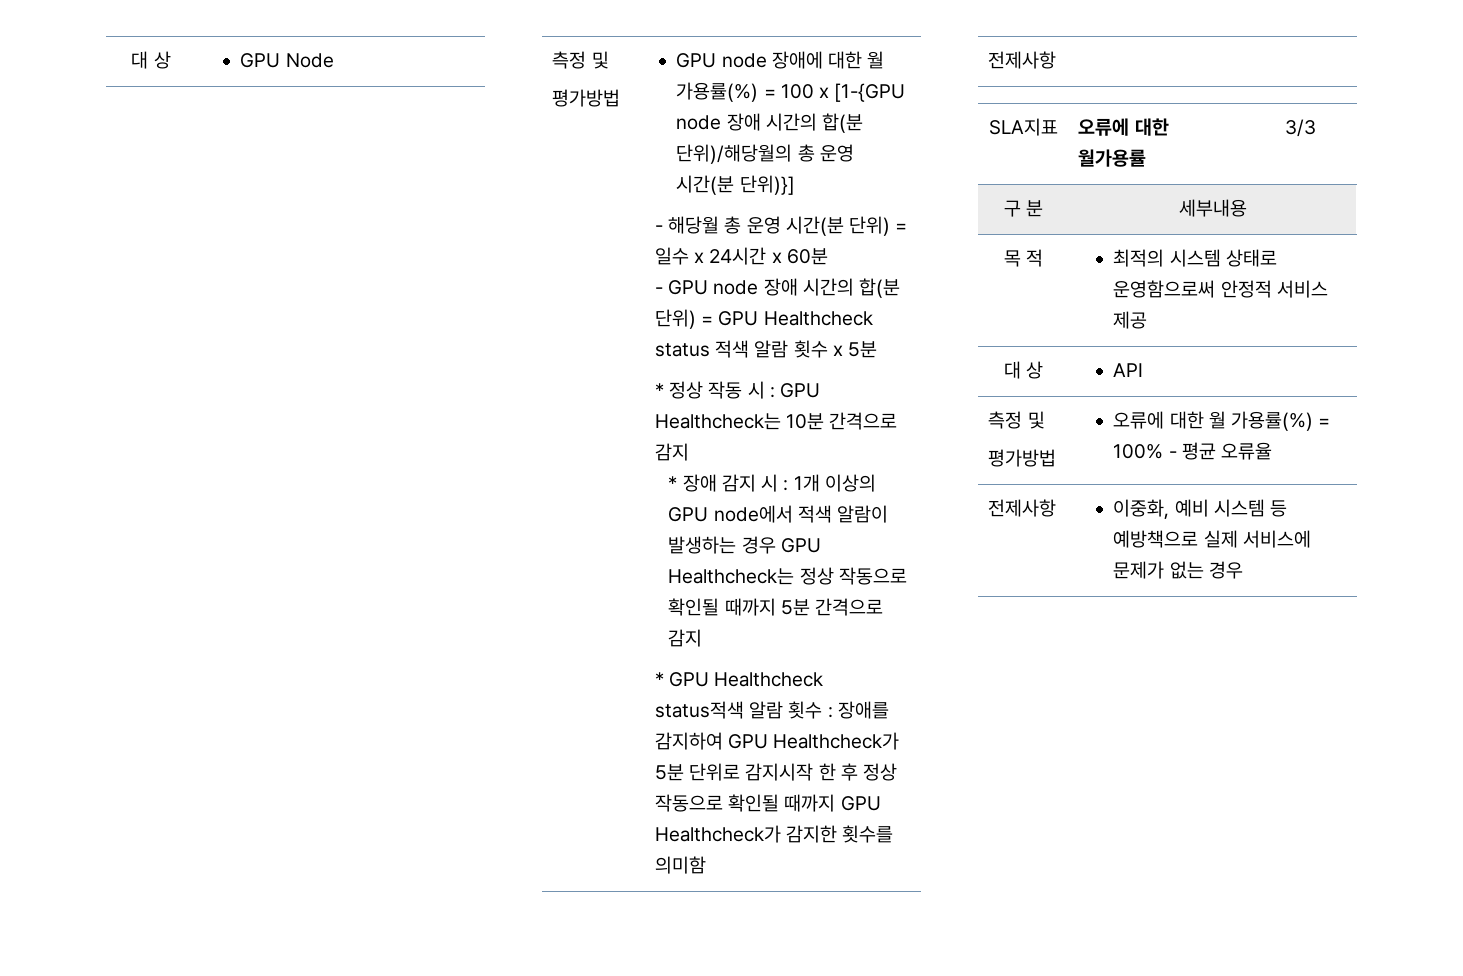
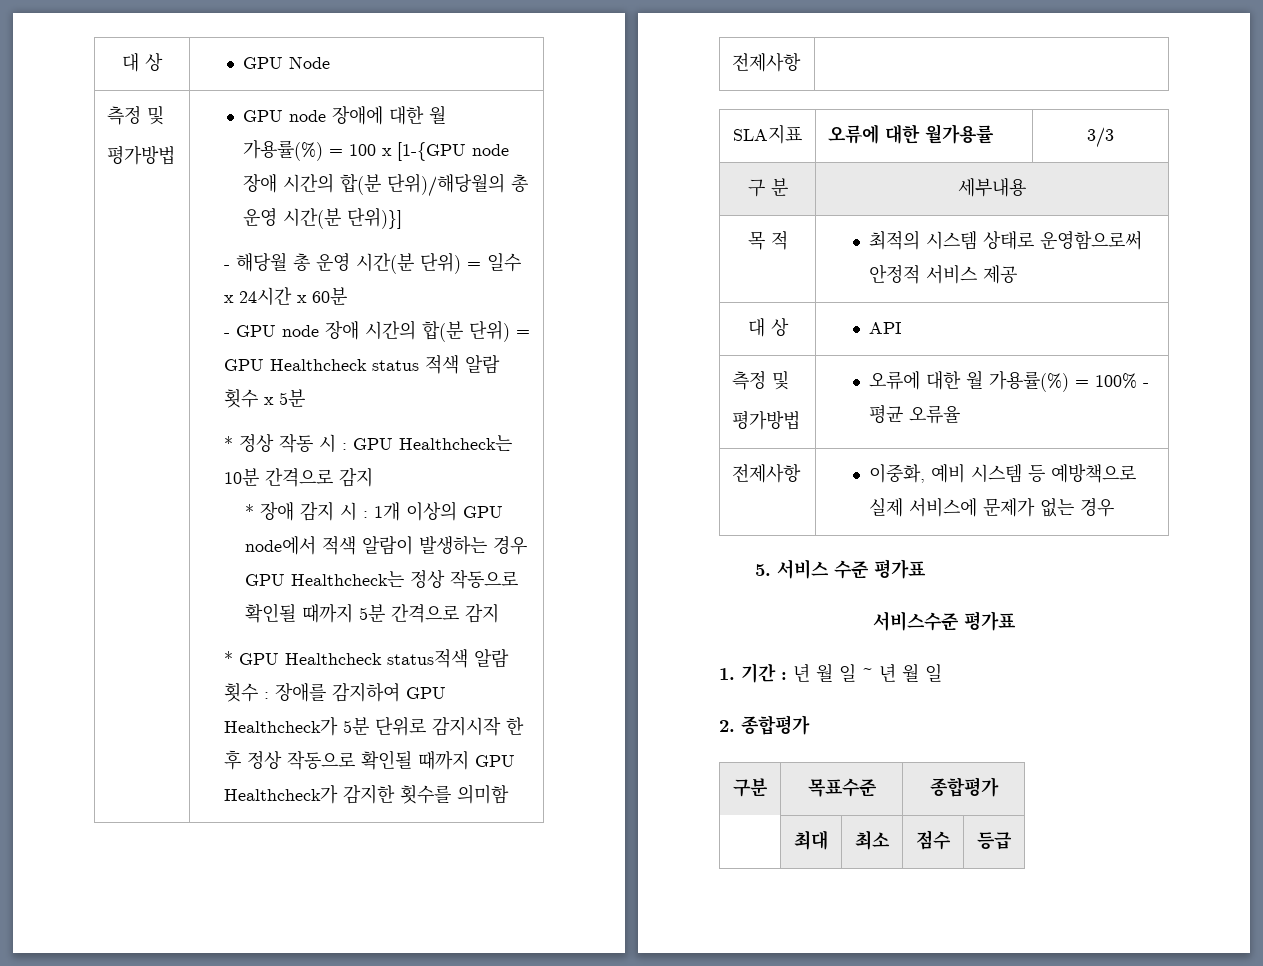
+ 5. 서비스 수준 평가표
+ 서비스수준 평가표
+ 1. 기간 : 년 월 일 ~ 년 월 일
+ 2. 종합평가
+ 구분 | 목표수준 | 종합평가
+ | 최대 | 최소 | 점수 | 등급

